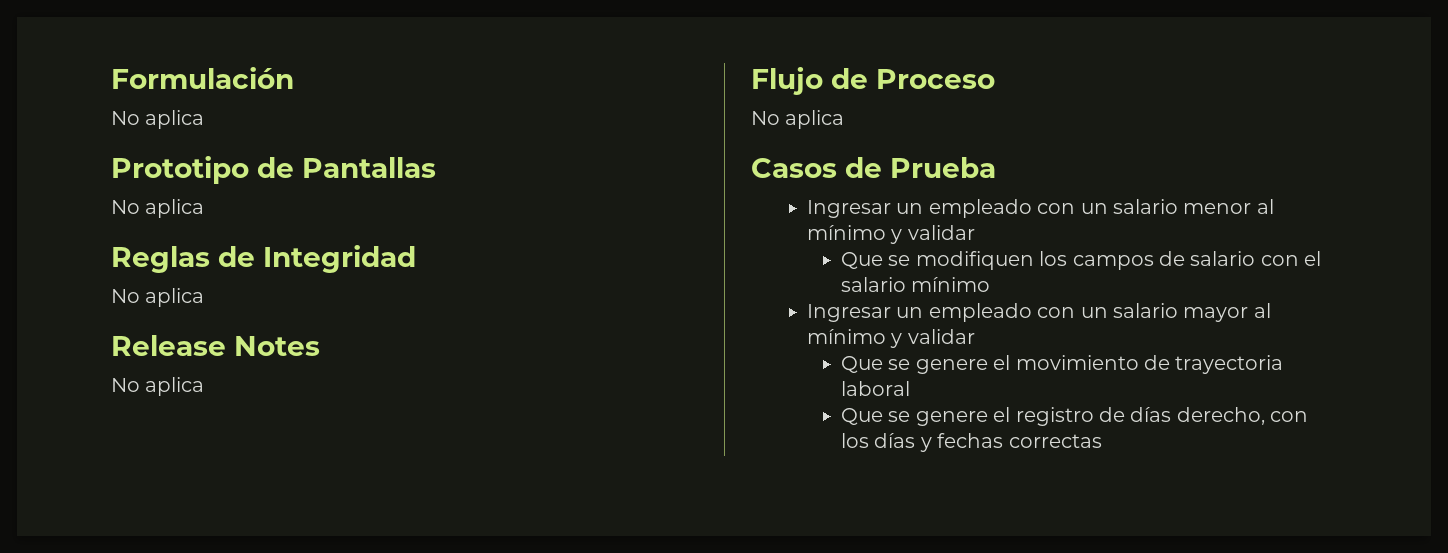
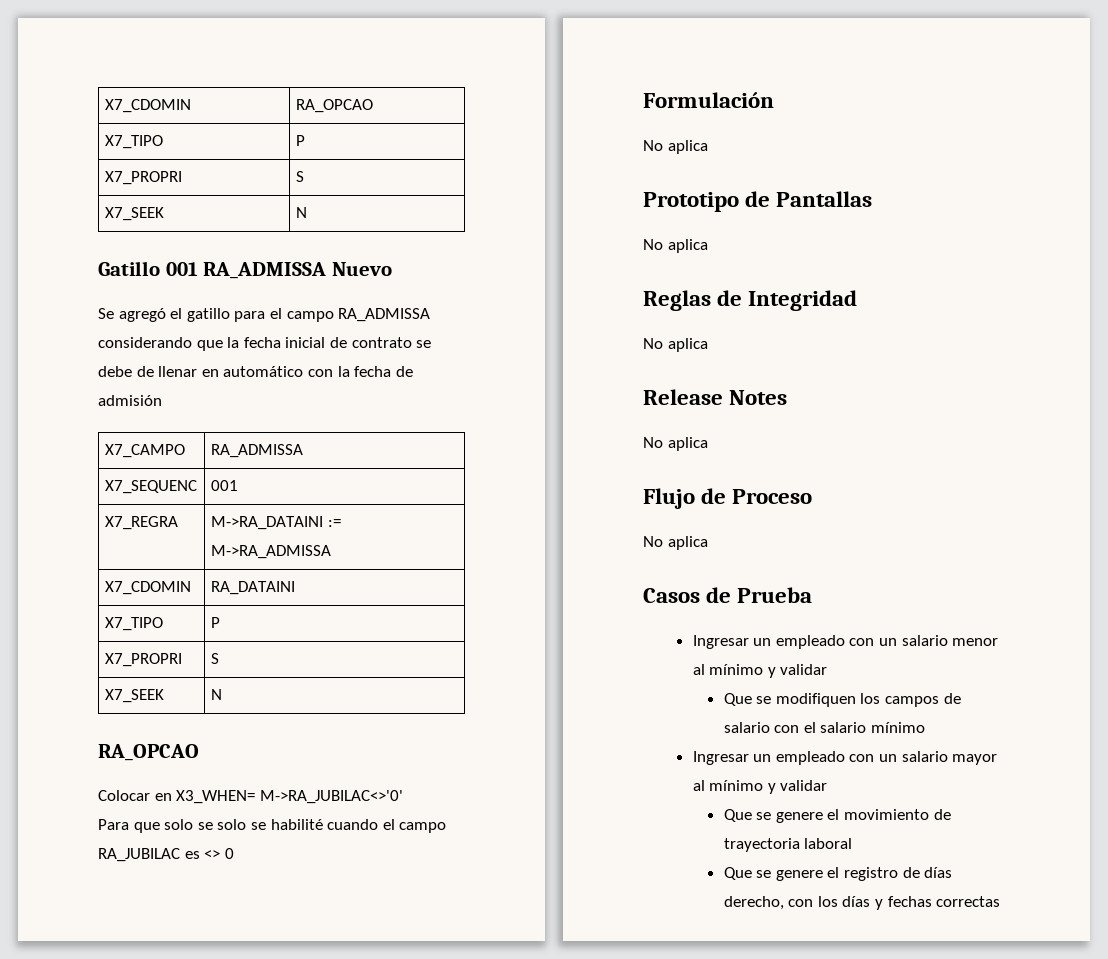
+ X7_CDOMIN | RA_OPCAO
+ X7_TIPO | P
+ X7_PROPRI | S
+ X7_SEEK | N
+ Gatillo 001 RA_ADMISSA Nuevo
+ Se agregó el gatillo para el campo RA_ADMISSA considerando que la fecha inicial de contrato se debe de llenar en automático con la fecha de admisión
+ X7_CAMPO | RA_ADMISSA
+ X7_SEQUENC | 001
+ X7_REGRA | M->RA_DATAINI := M->RA_ADMISSA
+ X7_CDOMIN | RA_DATAINI
+ X7_TIPO | P
+ X7_PROPRI | S
+ X7_SEEK | N
+ RA_OPCAO
+ Colocar en X3_WHEN= M->RA_JUBILAC<>'0'
+ Para que solo se solo se habilité cuando el campo RA_JUBILAC es <> 0

